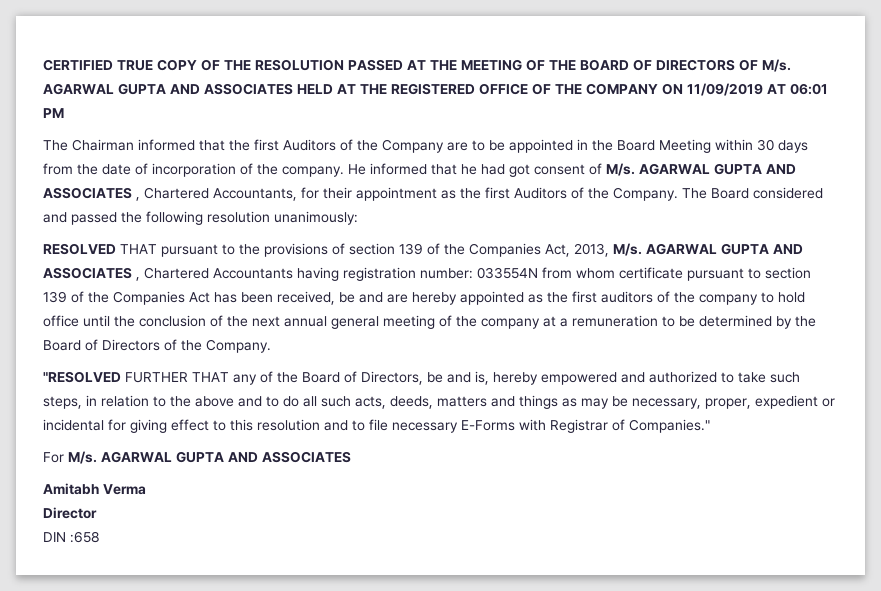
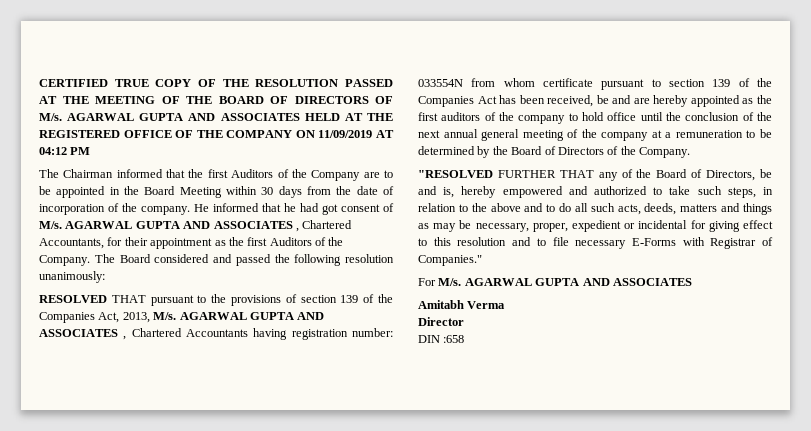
- CERTIFIED TRUE COPY OF THE RESOLUTION PASSED AT THE MEETING OF THE BOARD OF DIRECTORS OF M/s. AGARWAL GUPTA AND ASSOCIATES HELD AT THE REGISTERED OFFICE OF THE COMPANY ON 11/09/2019 AT 06:01 PM
+ CERTIFIED TRUE COPY OF THE RESOLUTION PASSED AT THE MEETING OF THE BOARD OF DIRECTORS OF M/s. AGARWAL GUPTA AND ASSOCIATES HELD AT THE REGISTERED OFFICE OF THE COMPANY ON 11/09/2019 AT 04:12 PM

